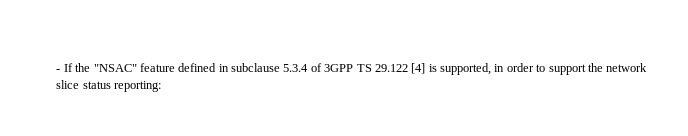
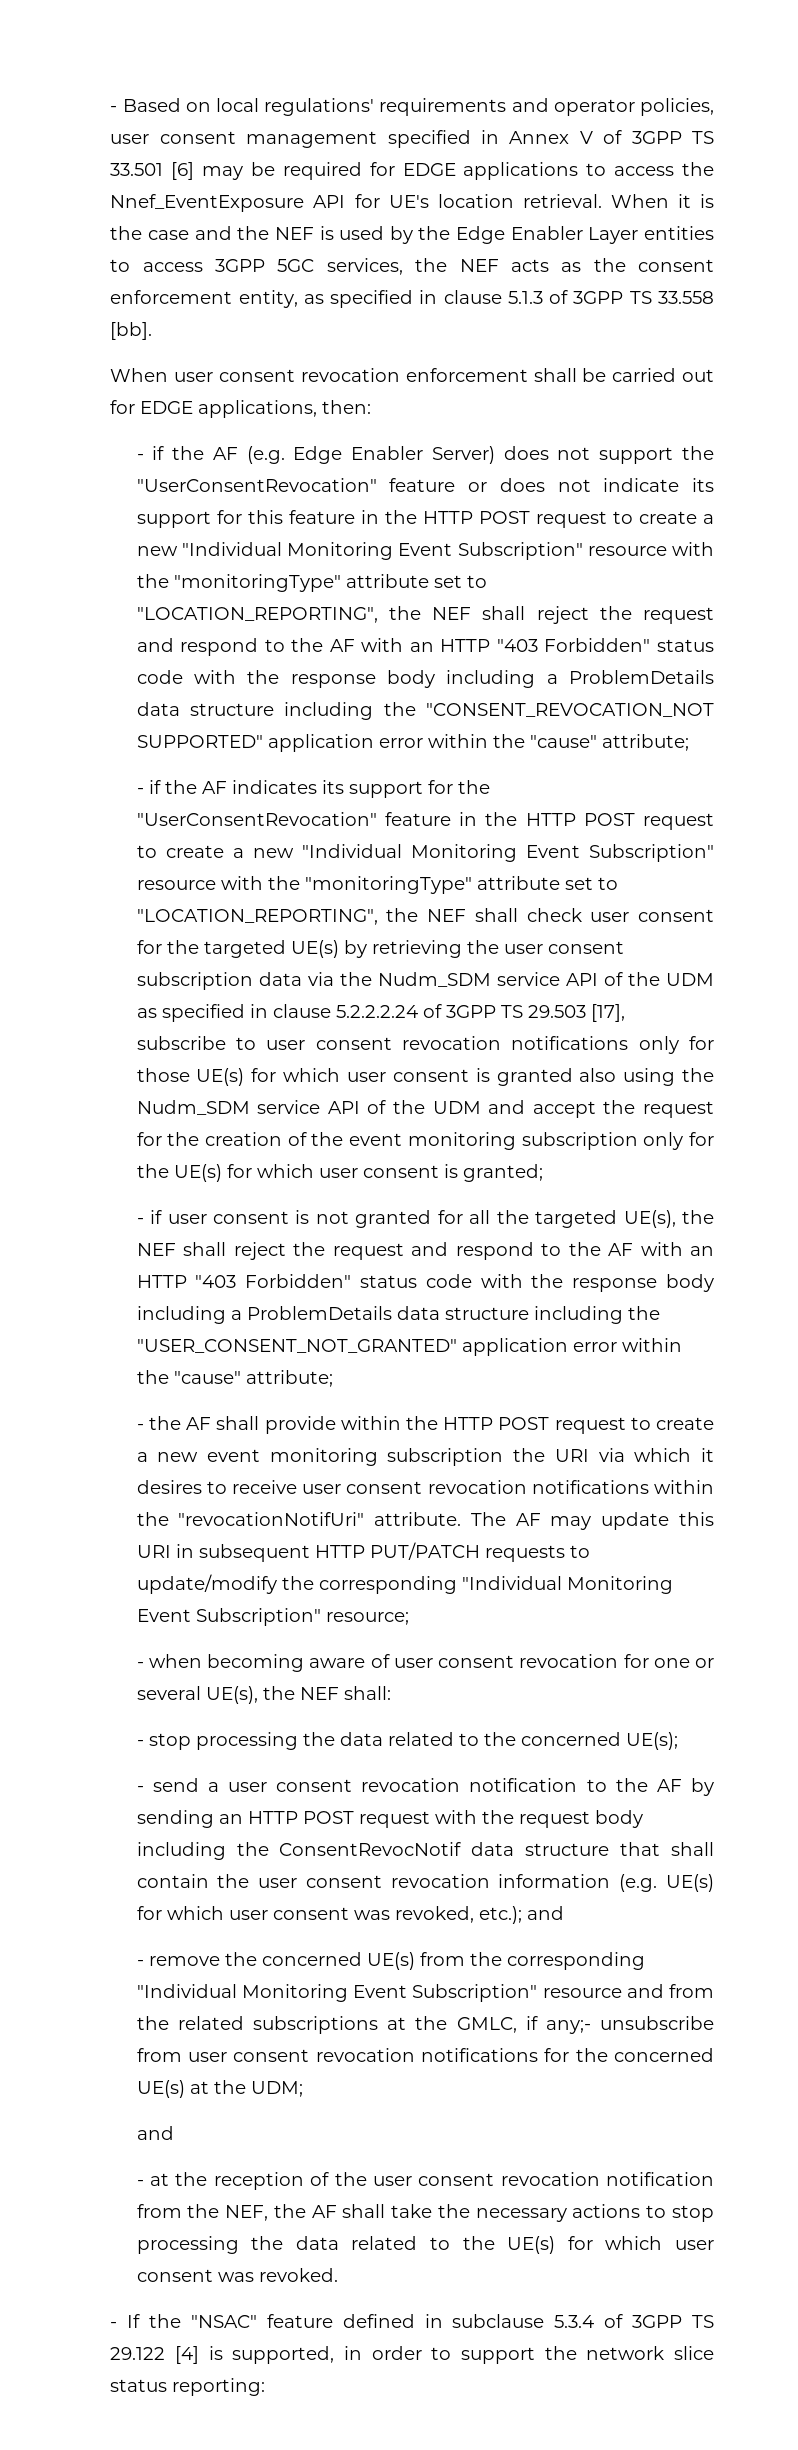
+ - Based on local regulations' requirements and operator policies, user consent management specified in Annex V of 3GPP TS 33.501 [6] may be required for EDGE applications to access the Nnef_EventExposure API for UE's location retrieval. When it is the case and the NEF is used by the Edge Enabler Layer entities to access 3GPP 5GC services, the NEF acts as the consent enforcement entity, as specified in clause 5.1.3 of 3GPP TS 33.558 [bb].
+ When user consent revocation enforcement shall be carried out for EDGE applications, then:
+ - if the AF (e.g. Edge Enabler Server) does not support the "UserConsentRevocation" feature or does not indicate its support for this feature in the HTTP POST request to create a new "Individual Monitoring Event Subscription" resource with the "monitoringType" attribute set to "LOCATION_REPORTING", the NEF shall reject the request and respond to the AF with an HTTP "403 Forbidden" status code with the response body including a ProblemDetails data structure including the "CONSENT_REVOCATION_NOT SUPPORTED" application error within the "cause" attribute;
+ - if the AF indicates its support for the "UserConsentRevocation" feature in the HTTP POST request to create a new "Individual Monitoring Event Subscription" resource with the "monitoringType" attribute set to "LOCATION_REPORTING", the NEF shall check user consent for the targeted UE(s) by retrieving the user consent subscription data via the Nudm_SDM service API of the UDM as specified in clause 5.2.2.2.24 of 3GPP TS 29.503 [17], subscribe to user consent revocation notifications only for those UE(s) for which user consent is granted also using the Nudm_SDM service API of the UDM and accept the request for the creation of the event monitoring subscription only for the UE(s) for which user consent is granted;
+ - if user consent is not granted for all the targeted UE(s), the NEF shall reject the request and respond to the AF with an HTTP "403 Forbidden" status code with the response body including a ProblemDetails data structure including the "USER_CONSENT_NOT_GRANTED" application error within the "cause" attribute;
+ - the AF shall provide within the HTTP POST request to create a new event monitoring subscription the URI via which it desires to receive user consent revocation notifications within the "revocationNotifUri" attribute. The AF may update this URI in subsequent HTTP PUT/PATCH requests to update/modify the corresponding "Individual Monitoring Event Subscription" resource;
+ - when becoming aware of user consent revocation for one or several UE(s), the NEF shall:
+ - stop processing the data related to the concerned UE(s);
+ - send a user consent revocation notification to the AF by sending an HTTP POST request with the request body including the ConsentRevocNotif data structure that shall contain the user consent revocation information (e.g. UE(s) for which user consent was revoked, etc.); and
+ - remove the concerned UE(s) from the corresponding "Individual Monitoring Event Subscription" resource and from the related subscriptions at the GMLC, if any;- unsubscribe from user consent revocation notifications for the concerned UE(s) at the UDM;
+ and
+ - at the reception of the user consent revocation notification from the NEF, the AF shall take the necessary actions to stop processing the data related to the UE(s) for which user consent was revoked.

